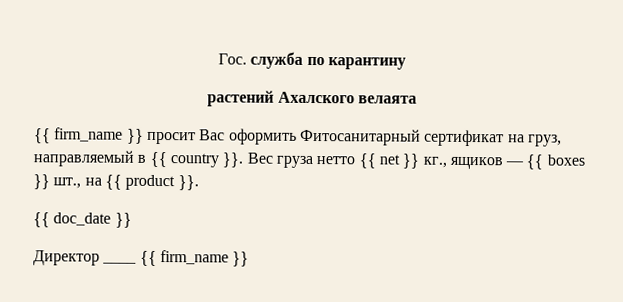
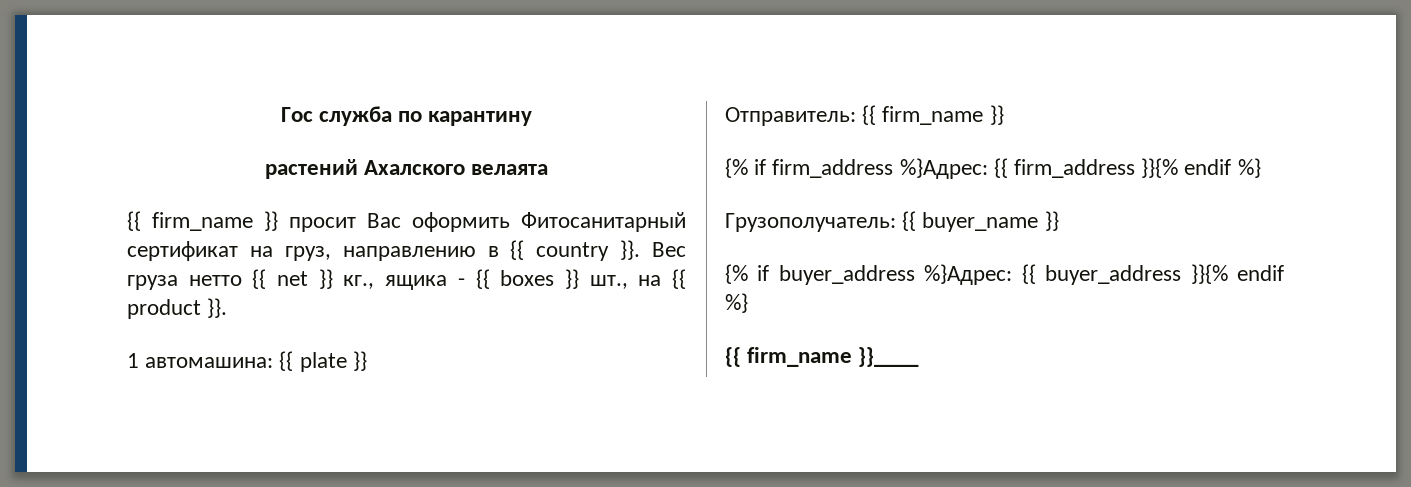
- Гос. служба по карантину
+ Гос служба по карантину
- {{ firm_name }} просит Вас оформить Фитосанитарный сертификат на груз, направляемый в {{ country }}.
+ {{ firm_name }} просит Вас оформить Фитосанитарный сертификат на груз, направлению в {{ country }}.
- Вес груза нетто {{ net }} кг., ящиков — {{ boxes }} шт., на {{ product }}.
+ Вес груза нетто {{ net }} кг., ящика - {{ boxes }} шт., на {{ product }}.
- {{ doc_date }}
- Директор ____ {{ firm_name }}
+ 1 автомашина: {{ plate }}
+ Отправитель: {{ firm_name }}
+ {% if firm_address %}Адрес: {{ firm_address }}{% endif %}
+ Грузополучатель: {{ buyer_name }}
+ {% if buyer_address %}Адрес: {{ buyer_address }}{% endif %}
+ {{ firm_name }}____

